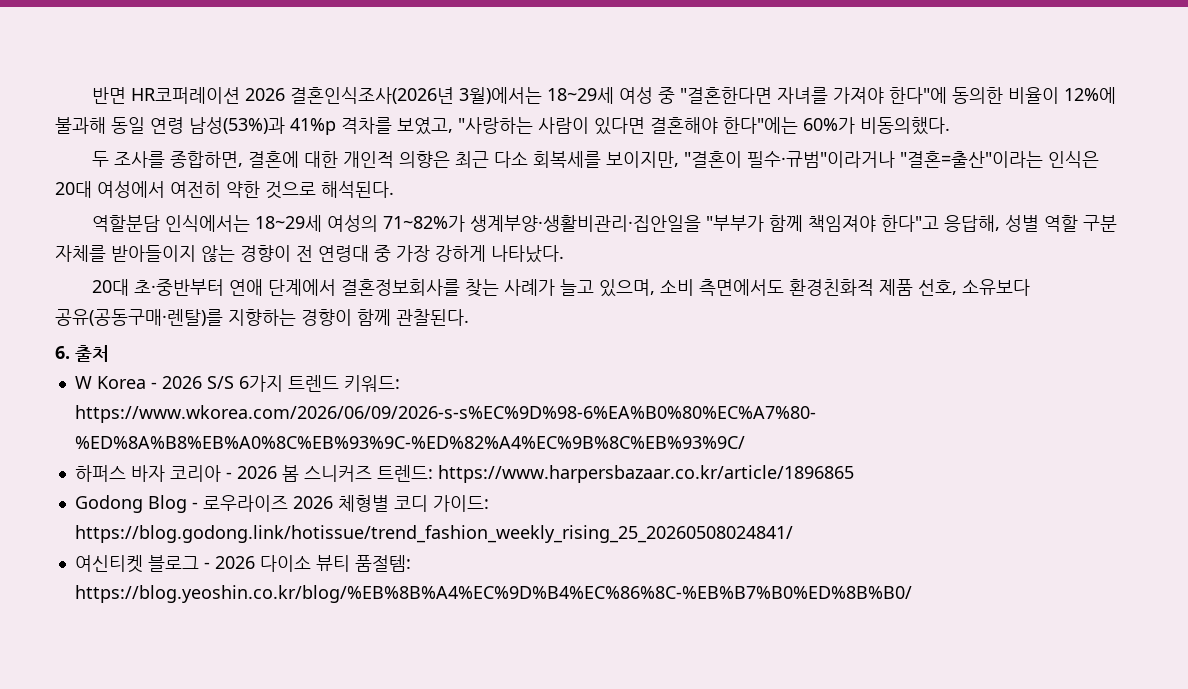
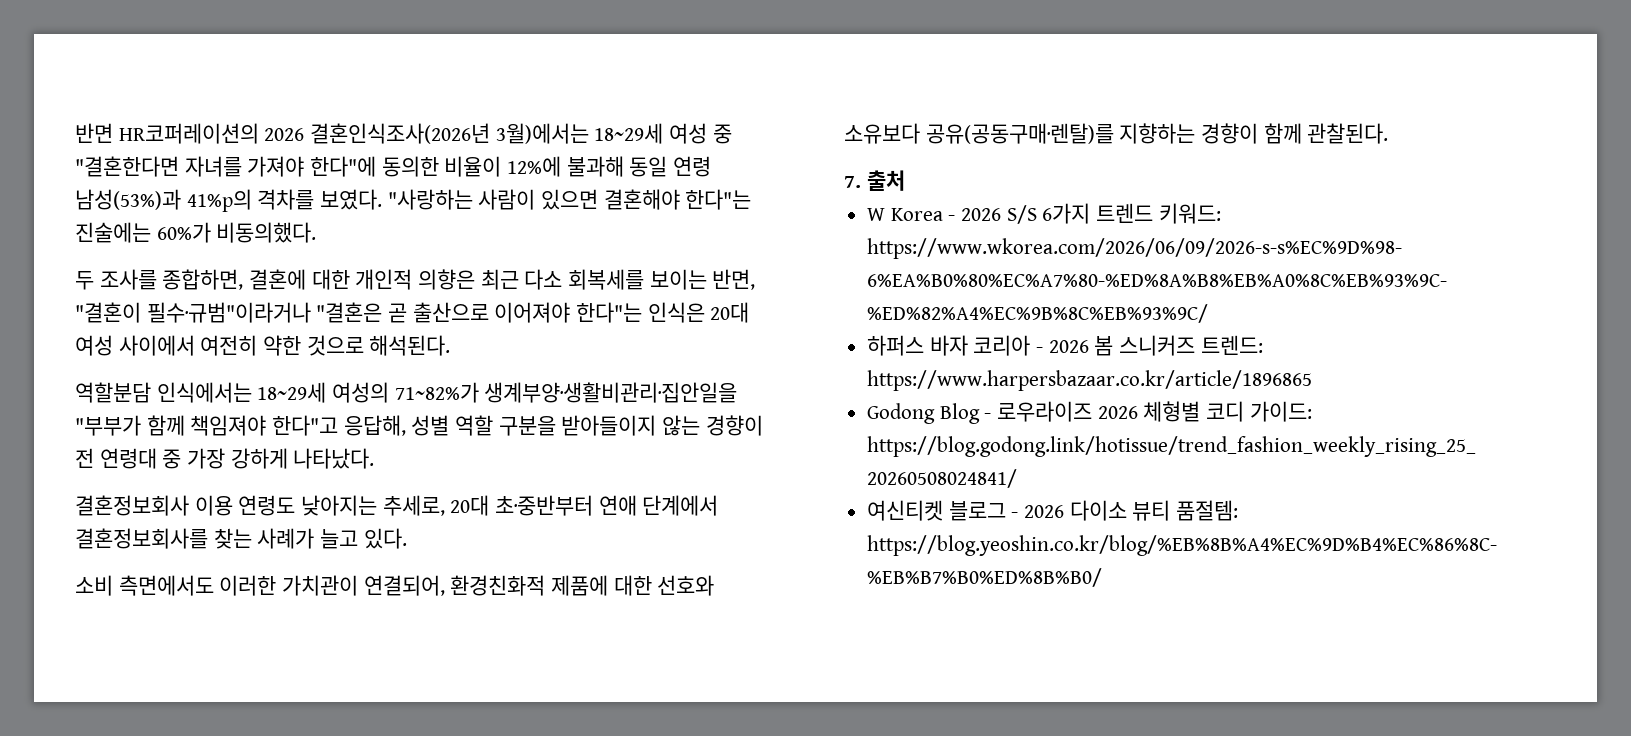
- 반면 HR코퍼레이션 2026 결혼인식조사(2026년 3월)에서는 18~29세 여성 중 "결혼한다면 자녀를 가져야 한다"에 동의한 비율이 12%에 불과해 동일 연령 남성(53%)과 41%p 격차를 보였고, "사랑하는 사람이 있다면 결혼해야 한다"에는 60%가 비동의했다.
+ 반면 HR코퍼레이션의 2026 결혼인식조사(2026년 3월)에서는 18~29세 여성 중 "결혼한다면 자녀를 가져야 한다"에 동의한 비율이 12%에 불과해 동일 연령 남성(53%)과 41%p의 격차를 보였다. "사랑하는 사람이 있으면 결혼해야 한다"는 진술에는 60%가 비동의했다.
- 두 조사를 종합하면, 결혼에 대한 개인적 의향은 최근 다소 회복세를 보이지만, "결혼이 필수·규범"이라거나 "결혼=출산"이라는 인식은 20대 여성에서 여전히 약한 것으로 해석된다.
+ 두 조사를 종합하면, 결혼에 대한 개인적 의향은 최근 다소 회복세를 보이는 반면, "결혼이 필수·규범"이라거나 "결혼은 곧 출산으로 이어져야 한다"는 인식은 20대 여성 사이에서 여전히 약한 것으로 해석된다.
- 역할분담 인식에서는 18~29세 여성의 71~82%가 생계부양·생활비관리·집안일을 "부부가 함께 책임져야 한다"고 응답해, 성별 역할 구분 자체를 받아들이지 않는 경향이 전 연령대 중 가장 강하게 나타났다.
+ 역할분담 인식에서는 18~29세 여성의 71~82%가 생계부양·생활비관리·집안일을 "부부가 함께 책임져야 한다"고 응답해, 성별 역할 구분을 받아들이지 않는 경향이 전 연령대 중 가장 강하게 나타났다.
- 20대 초·중반부터 연애 단계에서 결혼정보회사를 찾는 사례가 늘고 있으며, 소비 측면에서도 환경친화적 제품 선호, 소유보다 공유(공동구매·렌탈)를 지향하는 경향이 함께 관찰된다.
+ 결혼정보회사 이용 연령도 낮아지는 추세로, 20대 초·중반부터 연애 단계에서 결혼정보회사를 찾는 사례가 늘고 있다.
+ 소비 측면에서도 이러한 가치관이 연결되어, 환경친화적 제품에 대한 선호와 소유보다 공유(공동구매·렌탈)를 지향하는 경향이 함께 관찰된다.
- 6. 출처
+ 7. 출처

